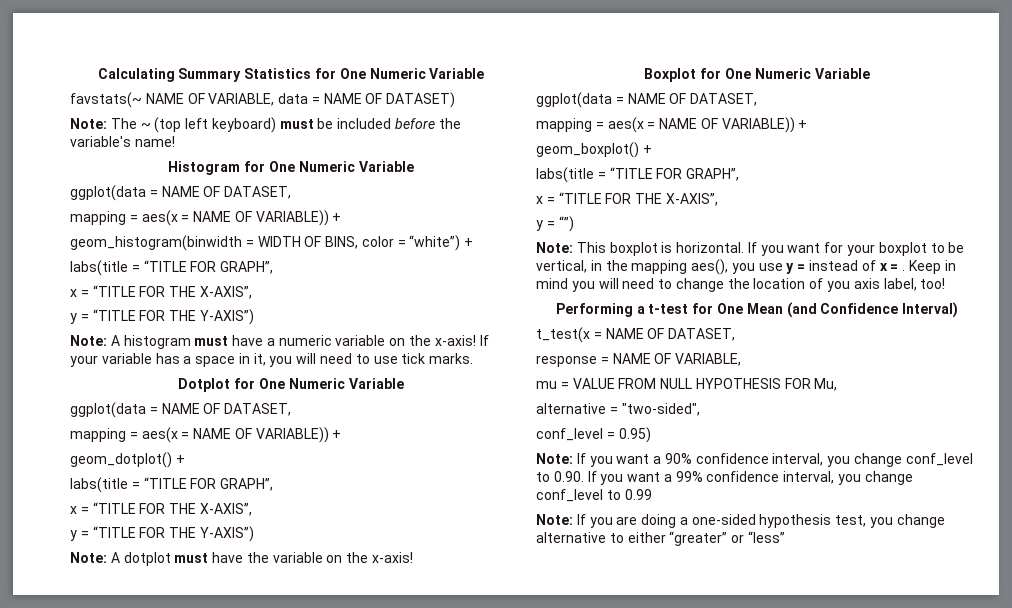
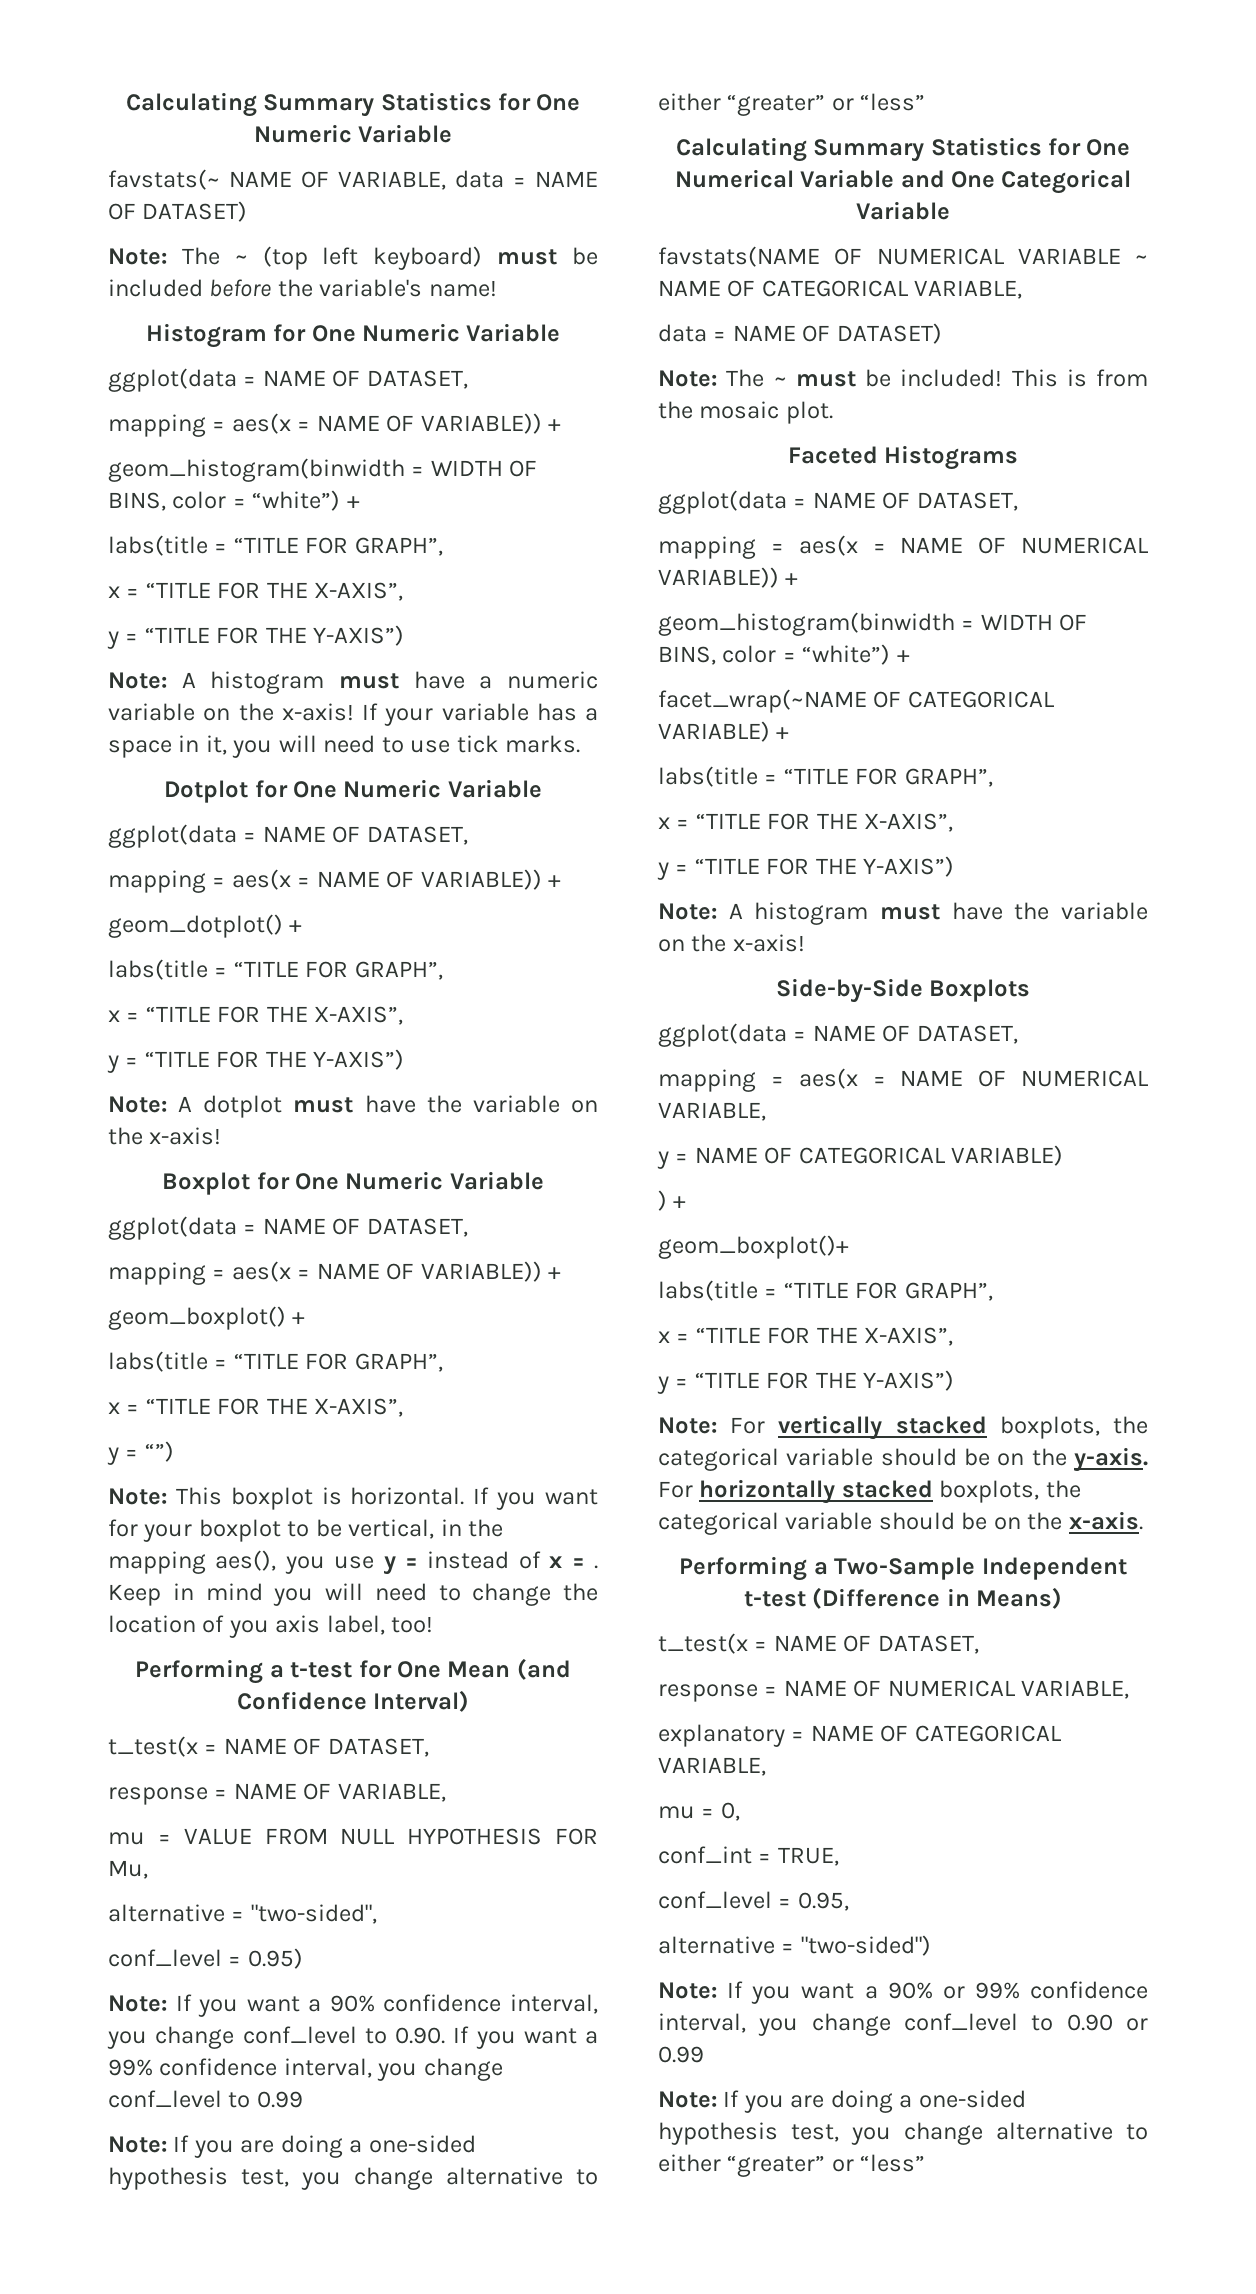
+ Calculating Summary Statistics for One Numerical Variable and One Categorical Variable
+ favstats(NAME OF NUMERICAL VARIABLE ~ NAME OF CATEGORICAL VARIABLE,
+ data = NAME OF DATASET)
+ Note: The ~ must be included! This is from the mosaic plot.
+ Faceted Histograms
+ ggplot(data = NAME OF DATASET,
+ mapping = aes(x = NAME OF NUMERICAL VARIABLE)) +
+ geom_histogram(binwidth = WIDTH OF BINS, color = “white”) +
+ facet_wrap(~NAME OF CATEGORICAL VARIABLE) +
+ labs(title = “TITLE FOR GRAPH”,
+ x = “TITLE FOR THE X-AXIS”,
+ y = “TITLE FOR THE Y-AXIS”)
+ Note: A histogram must have the variable on the x-axis!
+ Side-by-Side Boxplots
+ ggplot(data = NAME OF DATASET,
+ mapping = aes(x = NAME OF NUMERICAL VARIABLE,
+ y = NAME OF CATEGORICAL VARIABLE)
+ ) +
+ geom_boxplot()+
+ labs(title = “TITLE FOR GRAPH”,
+ x = “TITLE FOR THE X-AXIS”,
+ y = “TITLE FOR THE Y-AXIS”)
+ Note: For vertically stacked boxplots, the categorical variable should be on the y-axis. For horizontally stacked boxplots, the categorical variable should be on the x-axis.
+ Performing a Two-Sample Independent t-test (Difference in Means)
+ t_test(x = NAME OF DATASET,
+ response = NAME OF NUMERICAL VARIABLE,
+ explanatory = NAME OF CATEGORICAL VARIABLE,
+ mu = 0,
+ conf_int = TRUE,
+ conf_level = 0.95,
+ alternative = "two-sided")
+ Note: If you want a 90% or 99% confidence interval, you change conf_level to 0.90 or 0.99
+ Note: If you are doing a one-sided hypothesis test, you change alternative to either “greater” or “less”

